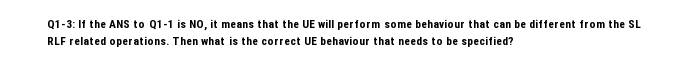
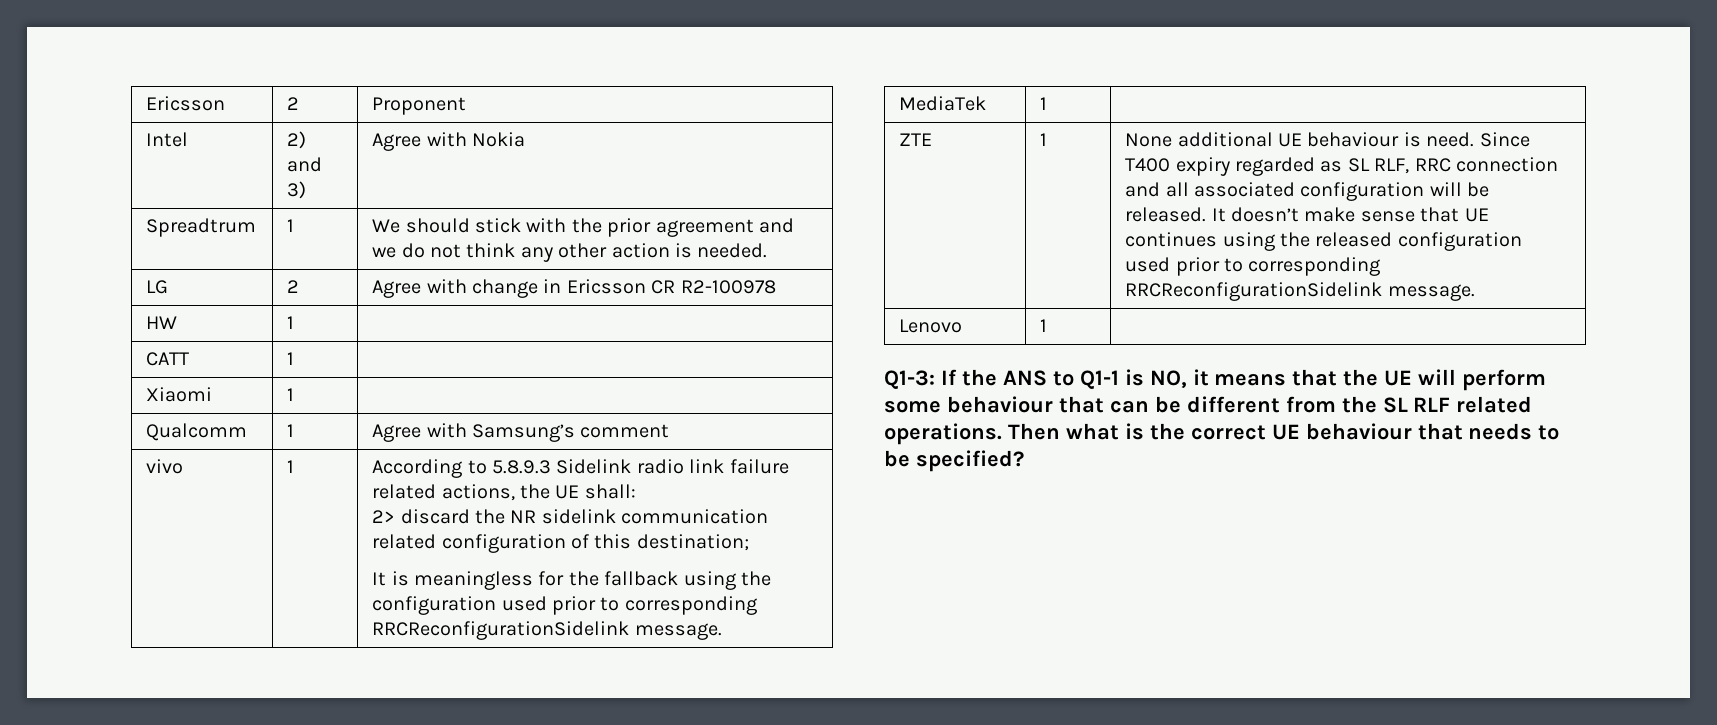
+ Ericsson | 2 | Proponent
+ Intel | 2) and 3) | Agree with Nokia
+ Spreadtrum | 1 | We should stick with the prior agreement and we do not think any other action is needed.
+ LG | 2 | Agree with change in Ericsson CR R2-100978
+ HW | 1 |
+ CATT | 1 |
+ Xiaomi | 1 |
+ Qualcomm | 1 | Agree with Samsung’s comment
+ vivo | 1 | According to 5.8.9.3 Sidelink radio link failure related actions, the UE shall:
+ 2> discard the NR sidelink communication related configuration of this destination;
+ It is meaningless for the fallback using the configuration used prior to corresponding RRCReconfigurationSidelink message.
+ MediaTek | 1 |
+ ZTE | 1 | None additional UE behaviour is need. Since T400 expiry regarded as SL RLF, RRC connection and all associated configuration will be released. It doesn’t make sense that UE continues using the released configuration used prior to corresponding RRCReconfigurationSidelink message.
+ Lenovo | 1 |

